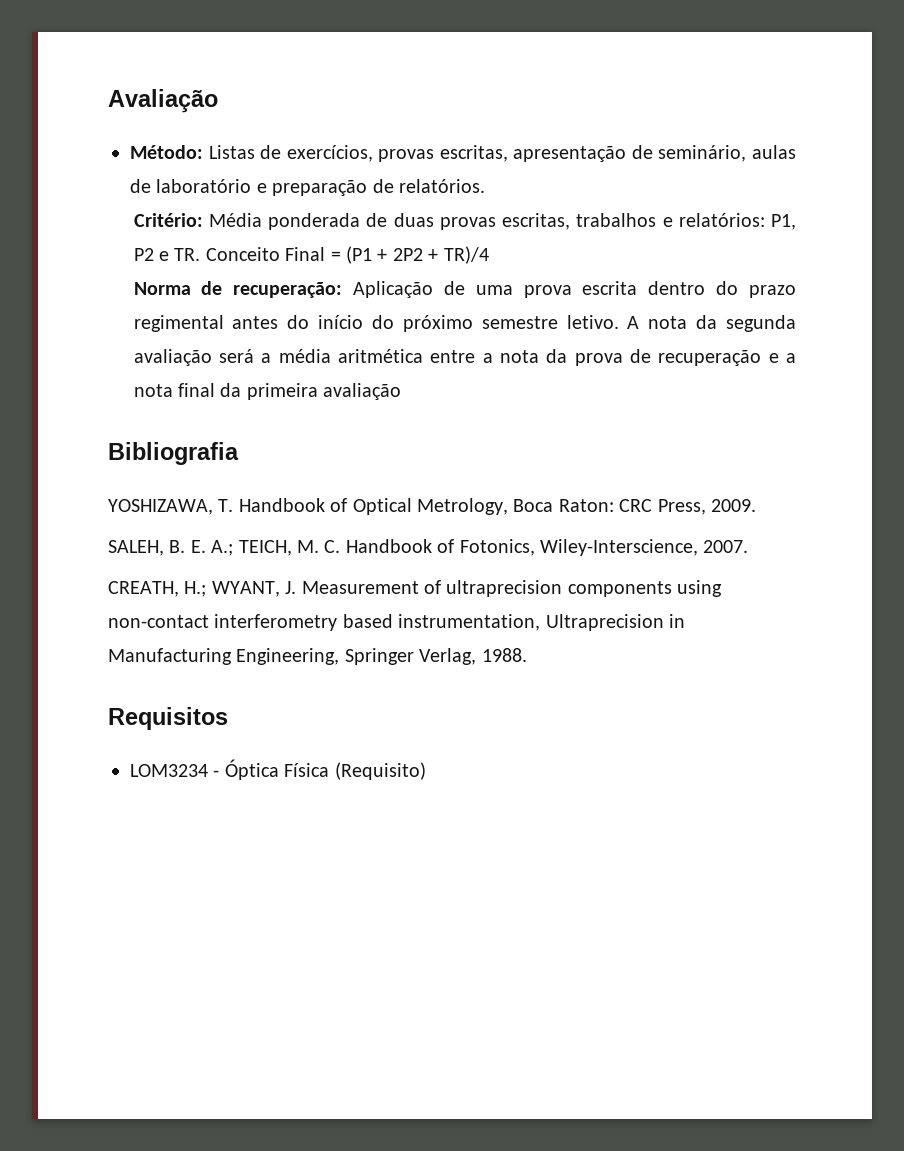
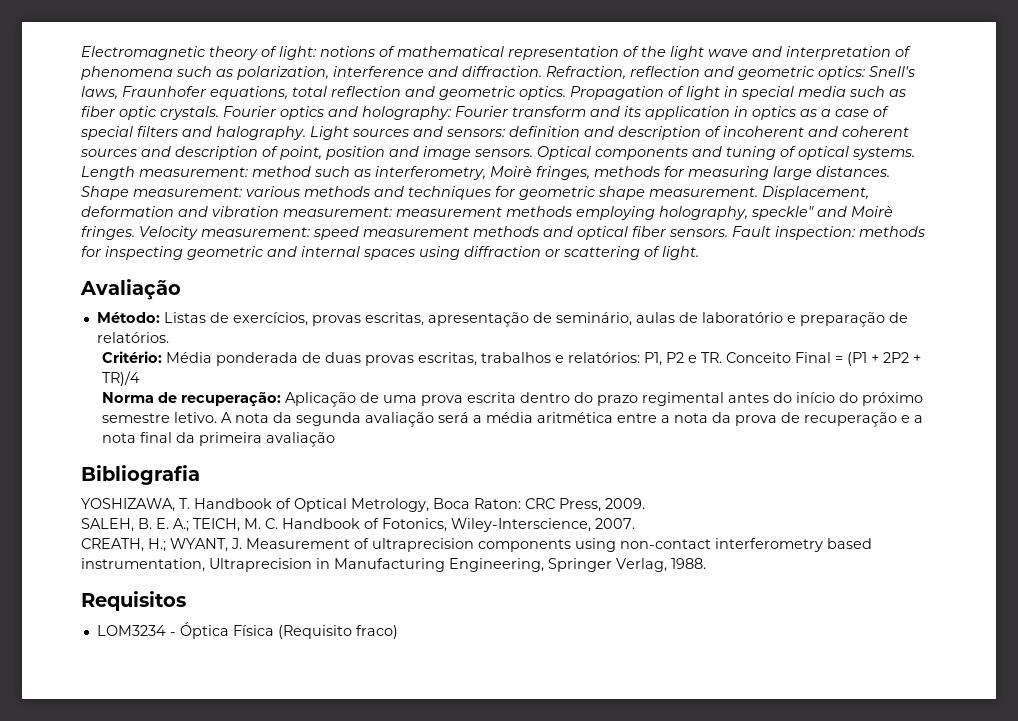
+ Electromagnetic theory of light: notions of mathematical representation of the light wave and interpretation of phenomena such as polarization, interference and diffraction. Refraction, reflection and geometric optics: Snell's laws, Fraunhofer equations, total reflection and geometric optics. Propagation of light in special media such as fiber optic crystals. Fourier optics and holography: Fourier transform and its application in optics as a case of special filters and halography. Light sources and sensors: definition and description of incoherent and coherent sources and description of point, position and image sensors. Optical components and tuning of optical systems. Length measurement: method such as interferometry, Moirè fringes, methods for measuring large distances. Shape measurement: various methods and techniques for geometric shape measurement. Displacement, deformation and vibration measurement: measurement methods employing holography, speckle" and Moirè fringes. Velocity measurement: speed measurement methods and optical fiber sensors. Fault inspection: methods for inspecting geometric and internal spaces using diffraction or scattering of light.
- LOM3234 - Óptica Física (Requisito)
+ LOM3234 - Óptica Física (Requisito fraco)

